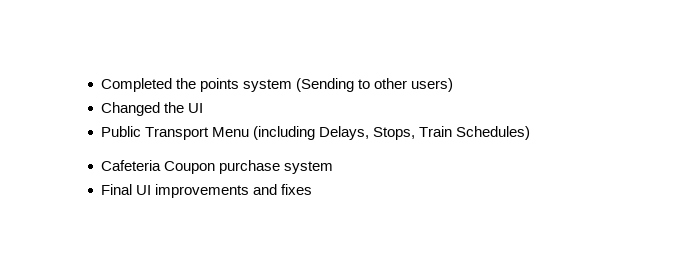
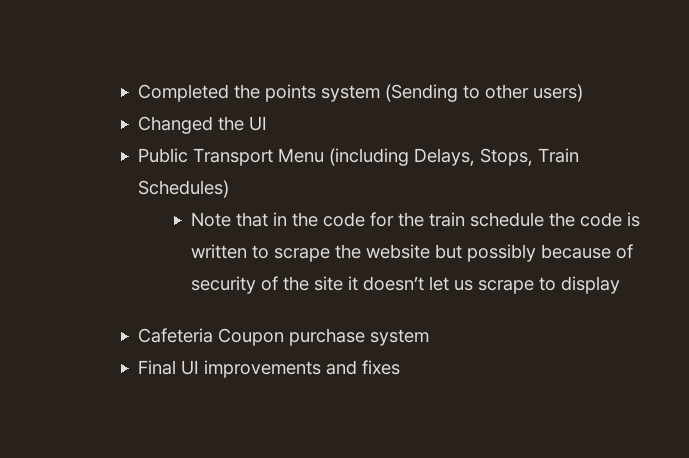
+ Note that in the code for the train schedule the code is written to scrape the website but possibly because of security of the site it doesn’t let us scrape to display

